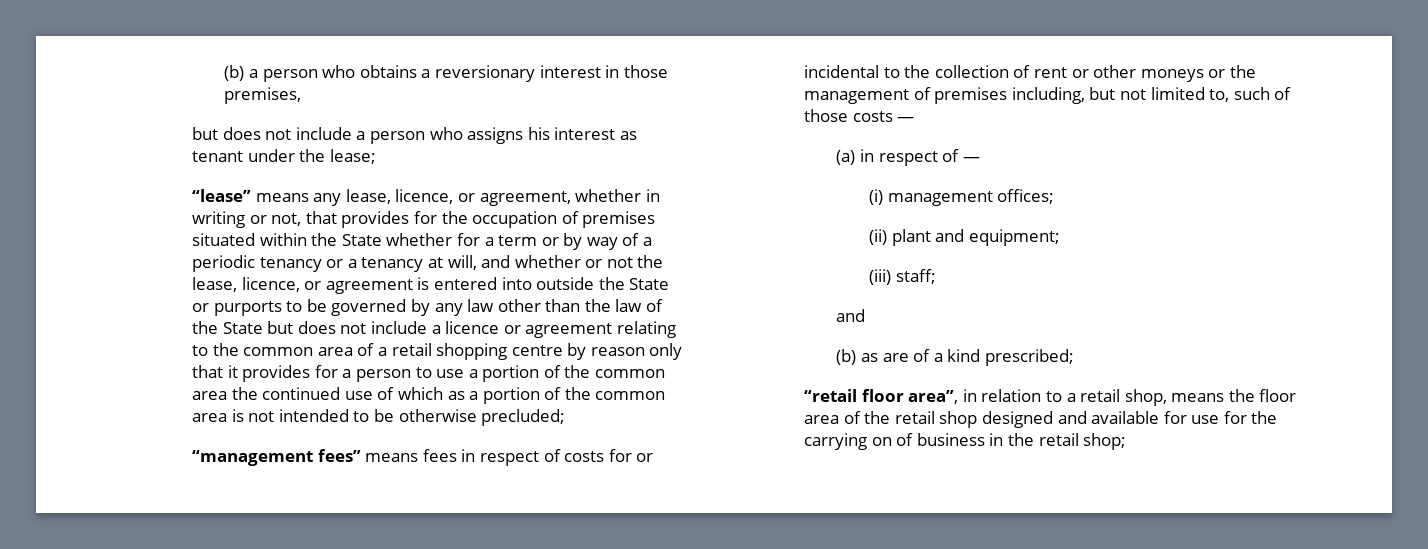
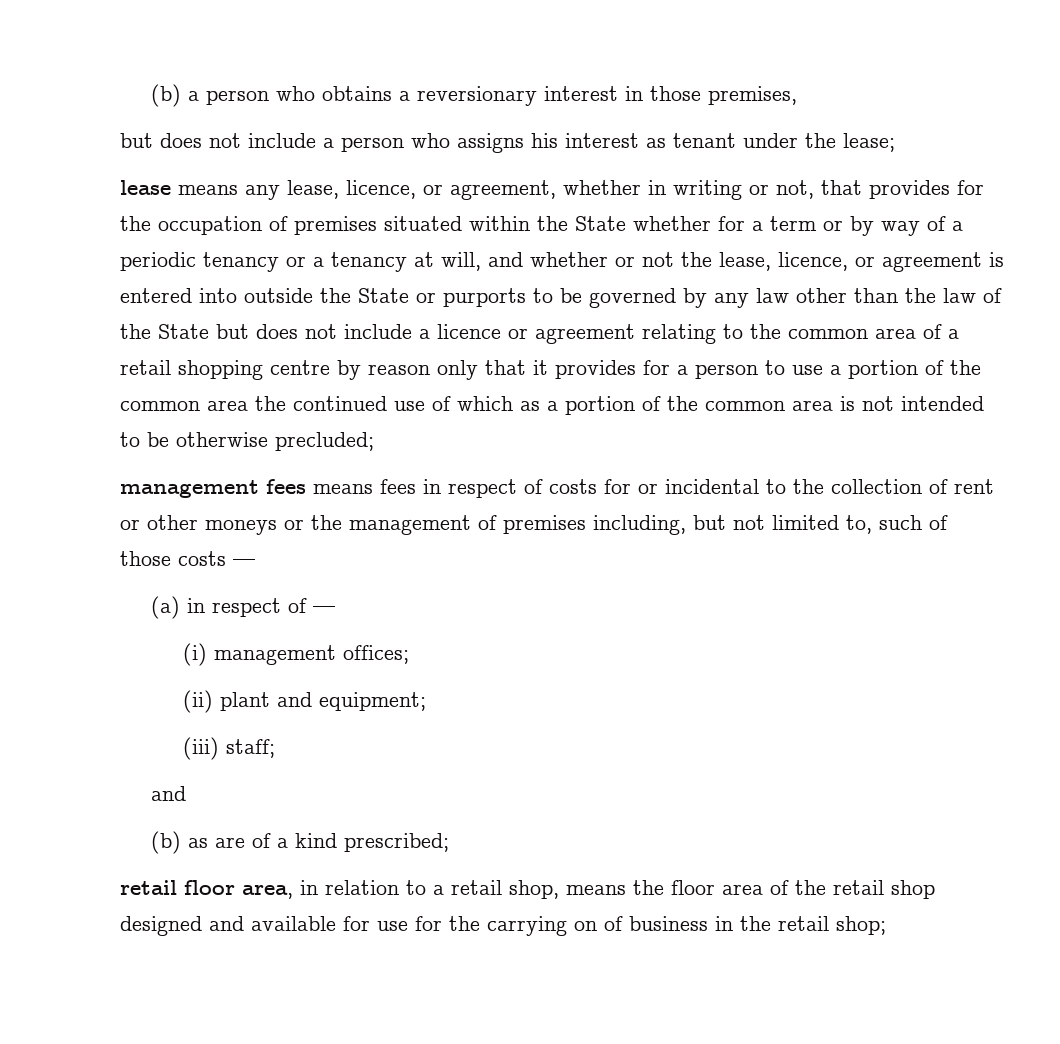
- “lease” means any lease, licence, or agreement, whether in writing or not, that provides for the occupation of premises situated within the State whether for a term or by way of a periodic tenancy or a tenancy at will, and whether or not the lease, licence, or agreement is entered into outside the State or purports to be governed by any law other than the law of the State but does not include a licence or agreement relating to the common area of a retail shopping centre by reason only that it provides for a person to use a portion of the common area the continued use of which as a portion of the common area is not intended to be otherwise precluded;
+ lease means any lease, licence, or agreement, whether in writing or not, that provides for the occupation of premises situated within the State whether for a term or by way of a periodic tenancy or a tenancy at will, and whether or not the lease, licence, or agreement is entered into outside the State or purports to be governed by any law other than the law of the State but does not include a licence or agreement relating to the common area of a retail shopping centre by reason only that it provides for a person to use a portion of the common area the continued use of which as a portion of the common area is not intended to be otherwise precluded;
- “management fees” means fees in respect of costs for or incidental to the collection of rent or other moneys or the management of premises including, but not limited to, such of those costs —
+ management fees means fees in respect of costs for or incidental to the collection of rent or other moneys or the management of premises including, but not limited to, such of those costs —
- “retail floor area”, in relation to a retail shop, means the floor area of the retail shop designed and available for use for the carrying on of business in the retail shop;
+ retail floor area, in relation to a retail shop, means the floor area of the retail shop designed and available for use for the carrying on of business in the retail shop;

